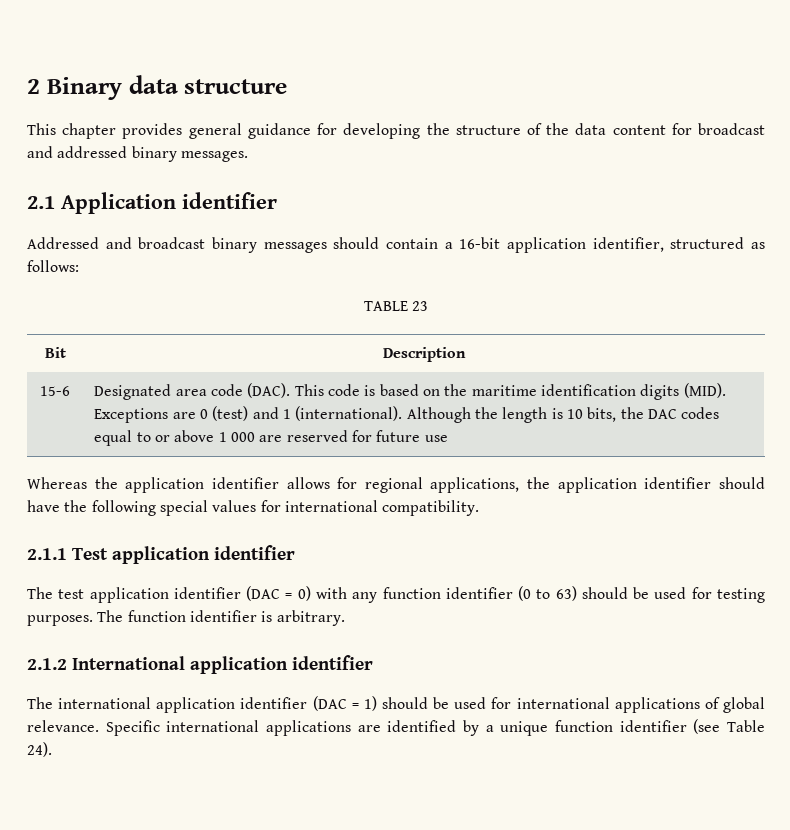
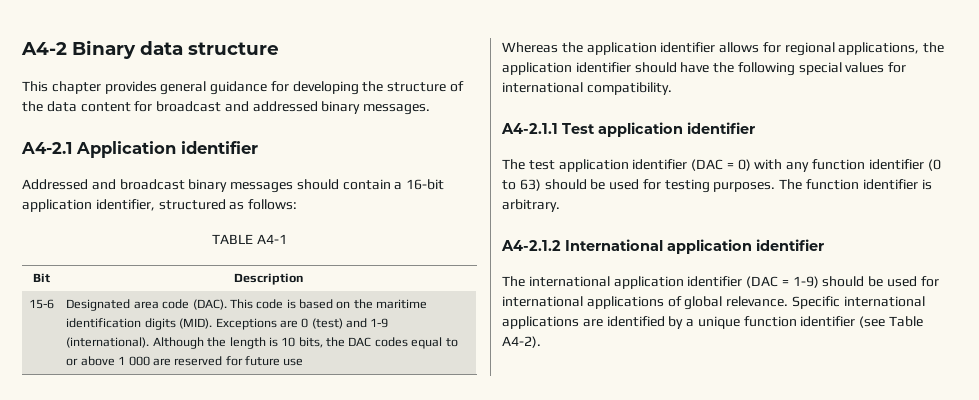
- 2 Binary data structure
+ A4-2 Binary data structure
- 2.1 Application identifier
+ A4-2.1 Application identifier
- TABLE 23
+ TABLE A4-1
- Exceptions are 0 (test) and 1 (international).
+ Exceptions are 0 (test) and 1-9 (international).
- 2.1.1 Test application identifier
+ A4-2.1.1 Test application identifier
- 2.1.2 International application identifier
+ A4-2.1.2 International application identifier
- The international application identifier (DAC = 1) should be used for international applications of global relevance.
+ The international application identifier (DAC = 1-9) should be used for international applications of global relevance.
- Specific international applications are identified by a unique function identifier (see Table 24).
+ Specific international applications are identified by a unique function identifier (see Table A4-2).

